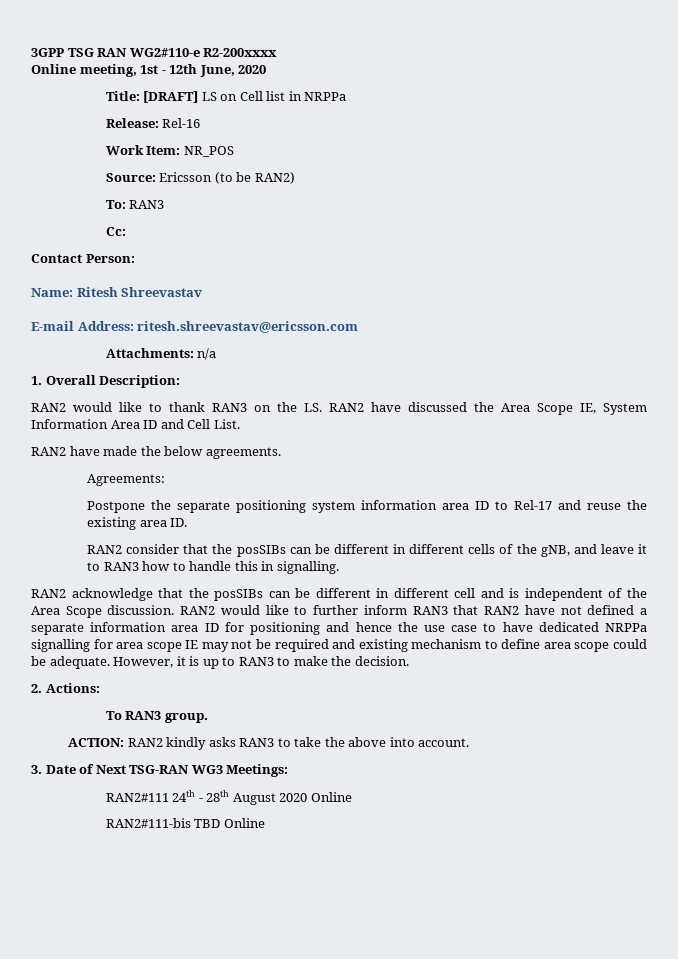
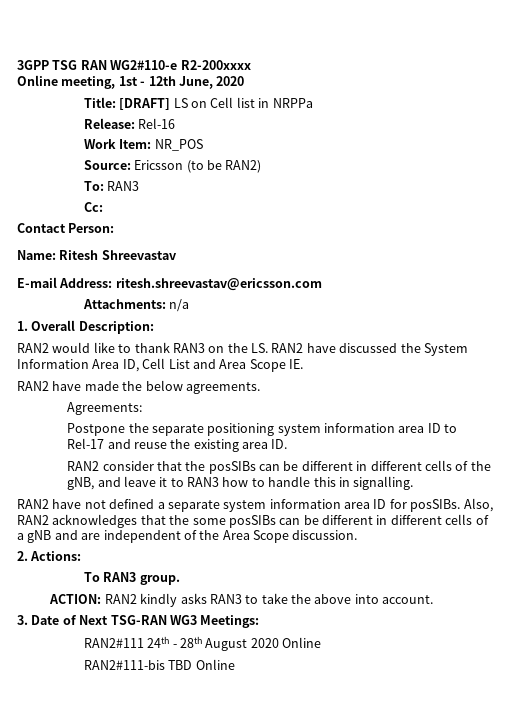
- RAN2 would like to thank RAN3 on the LS. RAN2 have discussed the Area Scope IE, System Information Area ID and Cell List.
+ RAN2 would like to thank RAN3 on the LS. RAN2 have discussed the System Information Area ID, Cell List and Area Scope IE.
- RAN2 acknowledge that the posSIBs can be different in different cell and is independent of the Area Scope discussion. RAN2 would like to further inform RAN3 that RAN2 have not defined a separate information area ID for positioning and hence the use case to have dedicated NRPPa signalling for area scope IE may not be required and existing mechanism to define area scope could be adequate. However, it is up to RAN3 to make the decision.
+ RAN2 have not defined a separate system information area ID for posSIBs. Also, RAN2 acknowledges that the some posSIBs can be different in different cells of a gNB and are independent of the Area Scope discussion.

